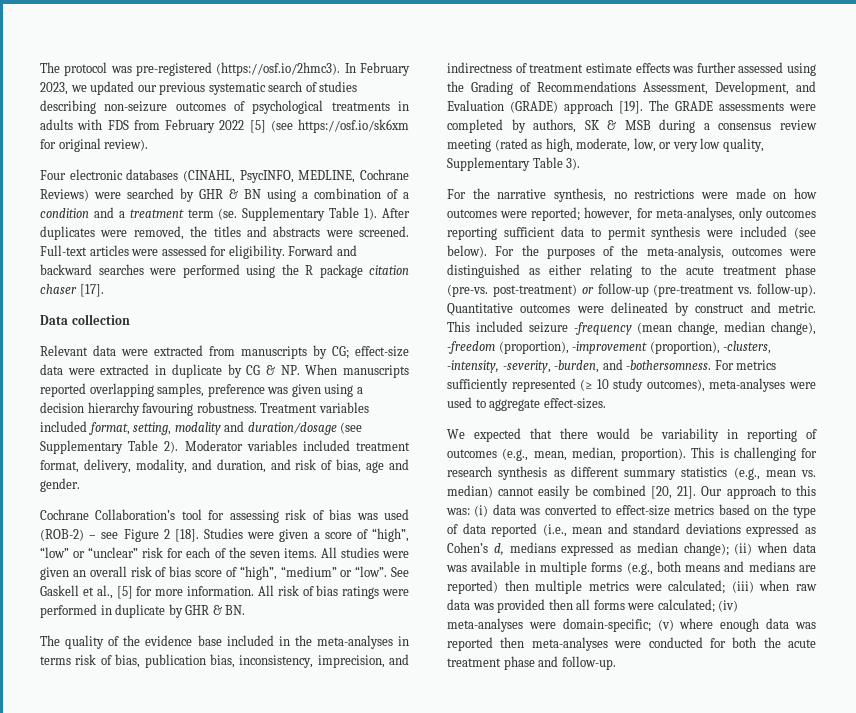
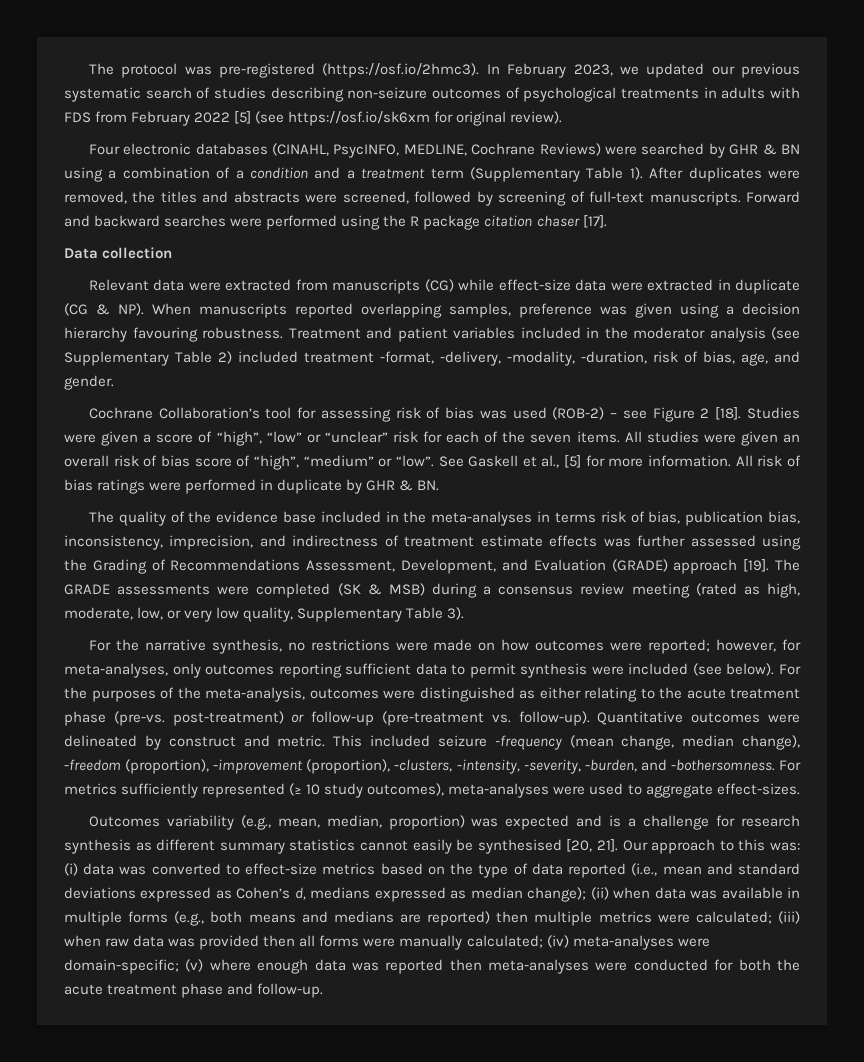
- Four electronic databases (CINAHL, PsycINFO, MEDLINE, Cochrane Reviews) were searched by GHR & BN using a combination of a condition and a treatment term (se. Supplementary Table 1).
+ Four electronic databases (CINAHL, PsycINFO, MEDLINE, Cochrane Reviews) were searched by GHR & BN using a combination of a condition and a treatment term (Supplementary Table 1).
- After duplicates were removed, the titles and abstracts were screened. Full-text articles were assessed for eligibility.
+ After duplicates were removed, the titles and abstracts were screened, followed by screening of full-text manuscripts.
- Relevant data were extracted from manuscripts by CG; effect-size data were extracted in duplicate by CG & NP. When manuscripts reported overlapping samples, preference was given using a decision hierarchy favouring robustness.
+ Relevant data were extracted from manuscripts (CG) while effect-size data were extracted in duplicate (CG & NP). When manuscripts reported overlapping samples, preference was given using a decision hierarchy favouring robustness.
- Treatment variables included format, setting, modality and duration/dosage (see Supplementary Table 2). Moderator variables included treatment format, delivery, modality, and duration, and risk of bias, age and gender.
+ Treatment and patient variables included in the moderator analysis (see Supplementary Table 2) included treatment -format, -delivery, -modality, -duration, risk of bias, age, and gender.
- The GRADE assessments were completed by authors, SK & MSB during a consensus review meeting (rated as high, moderate, low, or very low quality, Supplementary Table 3).
+ The GRADE assessments were completed (SK & MSB) during a consensus review meeting (rated as high, moderate, low, or very low quality, Supplementary Table 3).
- We expected that there would be variability in reporting of outcomes (e.g., mean, median, proportion). This is challenging for research synthesis as different summary statistics (e.g., mean vs. median) cannot easily be combined [20, 21].
+ Outcomes variability (e.g., mean, median, proportion) was expected and is a challenge for research synthesis as different summary statistics cannot easily be synthesised [20, 21].
- (iii) when raw data was provided then all forms were calculated;
+ (iii) when raw data was provided then all forms were manually calculated;

